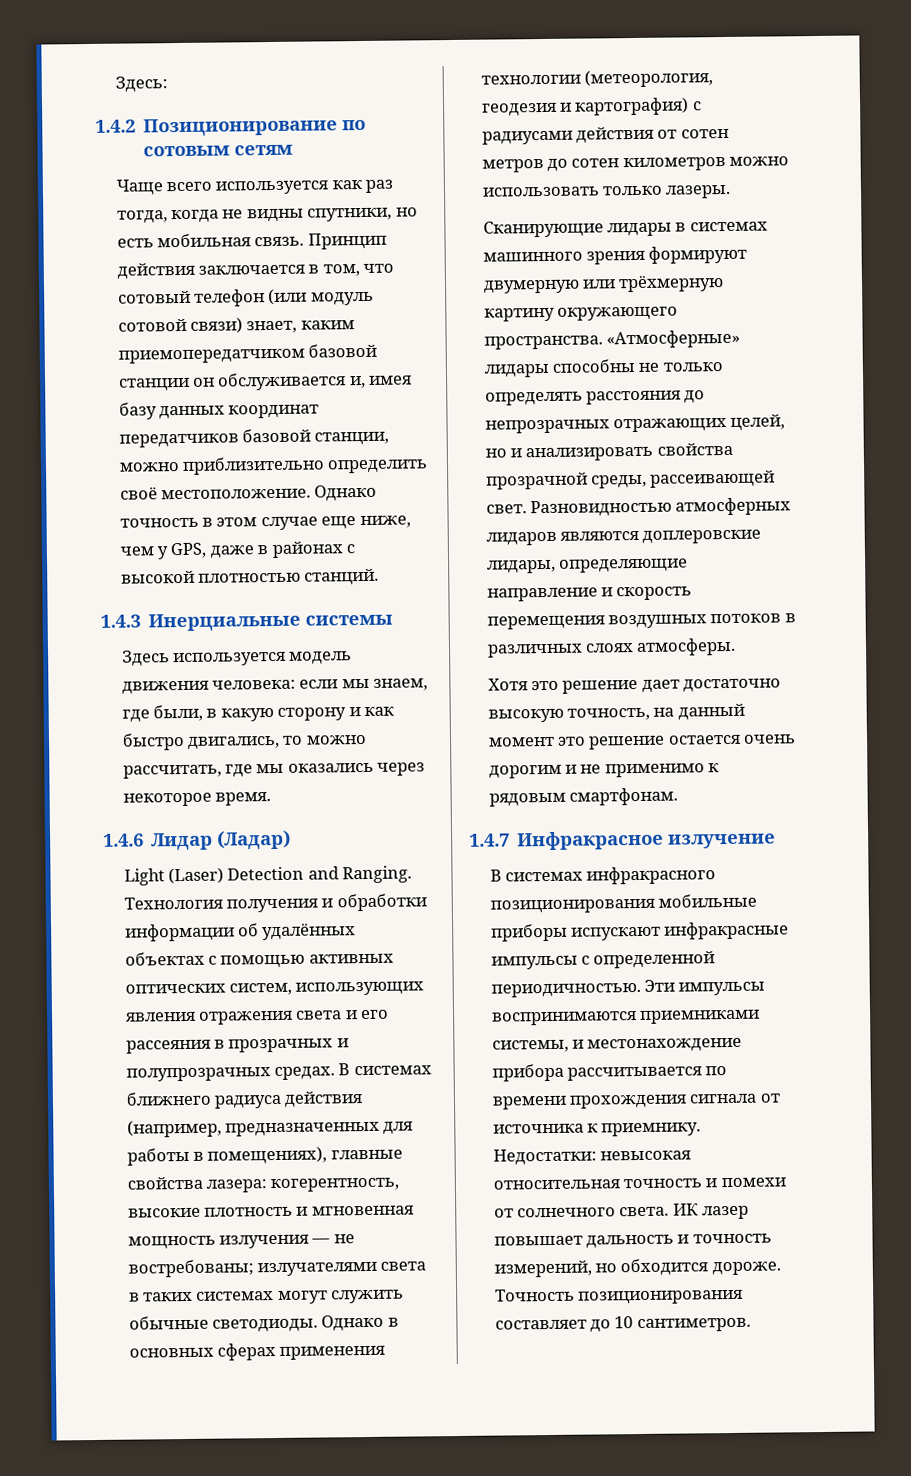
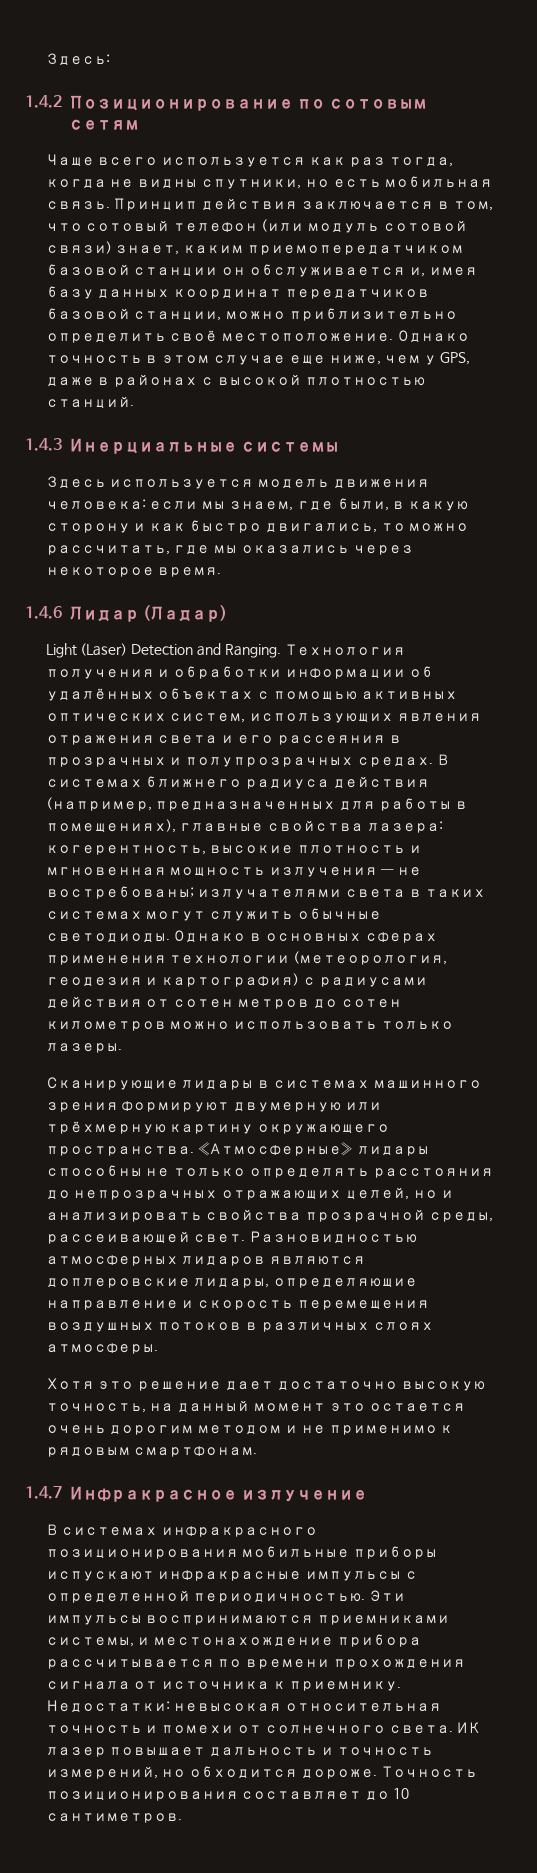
- Хотя это решение дает достаточно высокую точность, на данный момент это решение остается очень дорогим и не применимо к рядовым смартфонам.
+ Хотя это решение дает достаточно высокую точность, на данный момент это остается очень дорогим методом и не применимо к рядовым смартфонам.

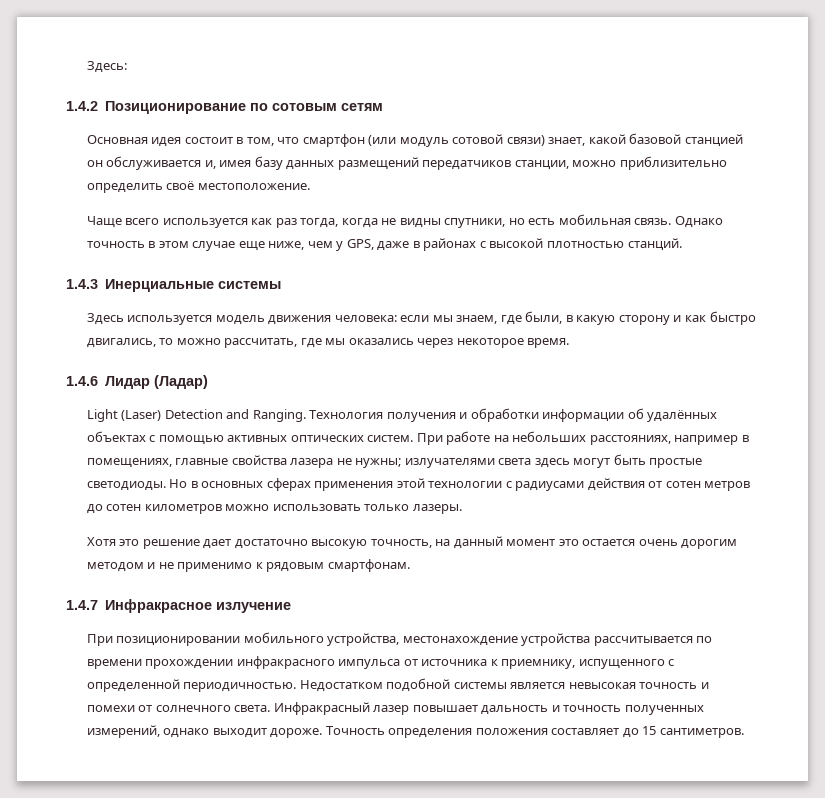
+ Основная идея состоит в том, что смартфон (или модуль сотовой связи) знает, какой базовой станцией он обслуживается и, имея базу данных размещений передатчиков станции, можно приблизительно определить своё местоположение.
- Принцип действия заключается в том, что сотовый телефон (или модуль сотовой связи) знает, каким приемопередатчиком базовой станции он обслуживается и, имея базу данных координат передатчиков базовой станции, можно приблизительно определить своё местоположение.
- Технология получения и обработки информации об удалённых объектах с помощью активных оптических систем, использующих явления отражения света и его рассеяния в прозрачных и полупрозрачных средах. В системах ближнего радиуса действия (например, предназначенных для работы в помещениях), главные свойства лазера: когерентность, высокие плотность и мгновенная мощность излучения — не востребованы; излучателями света в таких системах могут служить обычные светодиоды. Однако в основных сферах применения технологии (метеорология, геодезия и картография) с радиусами действия от сотен метров до сотен километров можно использовать только лазеры.
+ Технология получения и обработки информации об удалённых объектах с помощью активных оптических систем. При работе на небольших расстояниях, например в помещениях, главные свойства лазера не нужны; излучателями света здесь могут быть простые светодиоды. Но в основных сферах применения этой технологии с радиусами действия от сотен метров до сотен километров можно использовать только лазеры.
- Сканирующие лидары в системах машинного зрения формируют двумерную или трёхмерную картину окружающего пространства. «Атмосферные» лидары способны не только определять расстояния до непрозрачных отражающих целей, но и анализировать свойства прозрачной среды, рассеивающей свет. Разновидностью атмосферных лидаров являются доплеровские лидары, определяющие направление и скорость перемещения воздушных потоков в различных слоях атмосферы.
- В системах инфракрасного позиционирования мобильные приборы испускают инфракрасные импульсы с определенной периодичностью. Эти импульсы воспринимаются приемниками системы, и местонахождение прибора рассчитывается по времени прохождения сигнала от источника к приемнику. Недостатки: невысокая относительная точность и помехи от солнечного света.
+ При позиционировании мобильного устройства, местонахождение устройства рассчитывается по времени прохождении инфракрасного импульса от источника к приемнику, испущенного с определенной периодичностью. Недостатком подобной системы является невысокая точность и помехи от солнечного света.
- ИК лазер повышает дальность и точность измерений, но обходится дороже. Точность позиционирования составляет до 10 сантиметров.
+ Инфракрасный лазер повышает дальность и точность полученных измерений, однако выходит дороже. Точность определения положения составляет до 15 сантиметров.

